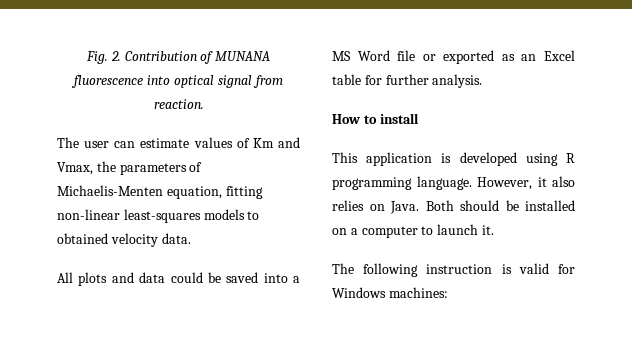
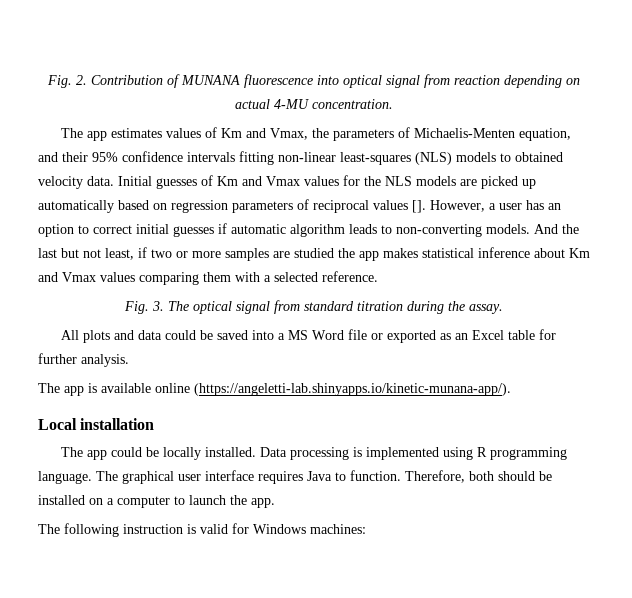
- Fig. 2. Contribution of MUNANA fluorescence into optical signal from reaction.
- The user can estimate values of Km and Vmax, the parameters of Michaelis-Menten equation, fitting non-linear least-squares models to obtained velocity data.
+ Fig. 2. Contribution of MUNANA fluorescence into optical signal from reaction depending on actual 4-MU concentration.
+ The app estimates values of Km and Vmax, the parameters of Michaelis-Menten equation, and their 95% confidence intervals fitting non-linear least-squares (NLS) models to obtained velocity data. Initial guesses of Km and Vmax values for the NLS models are picked up automatically based on regression parameters of reciprocal values []. However, a user has an option to correct initial guesses if automatic algorithm leads to non-converting models. And the last but not least, if two or more samples are studied the app makes statistical inference about Km and Vmax values comparing them with a selected reference.
+ Fig. 3. The optical signal from standard titration during the assay.
- How to install
- This application is developed using R programming language. However, it also relies on Java. Both should be installed on a computer to launch it.
+ The app is available online (https://angeletti-lab.shinyapps.io/kinetic-munana-app/).
+ Local installation
+ The app could be locally installed. Data processing is implemented using R programming language. The graphical user interface requires Java to function. Therefore, both should be installed on a computer to launch the app.

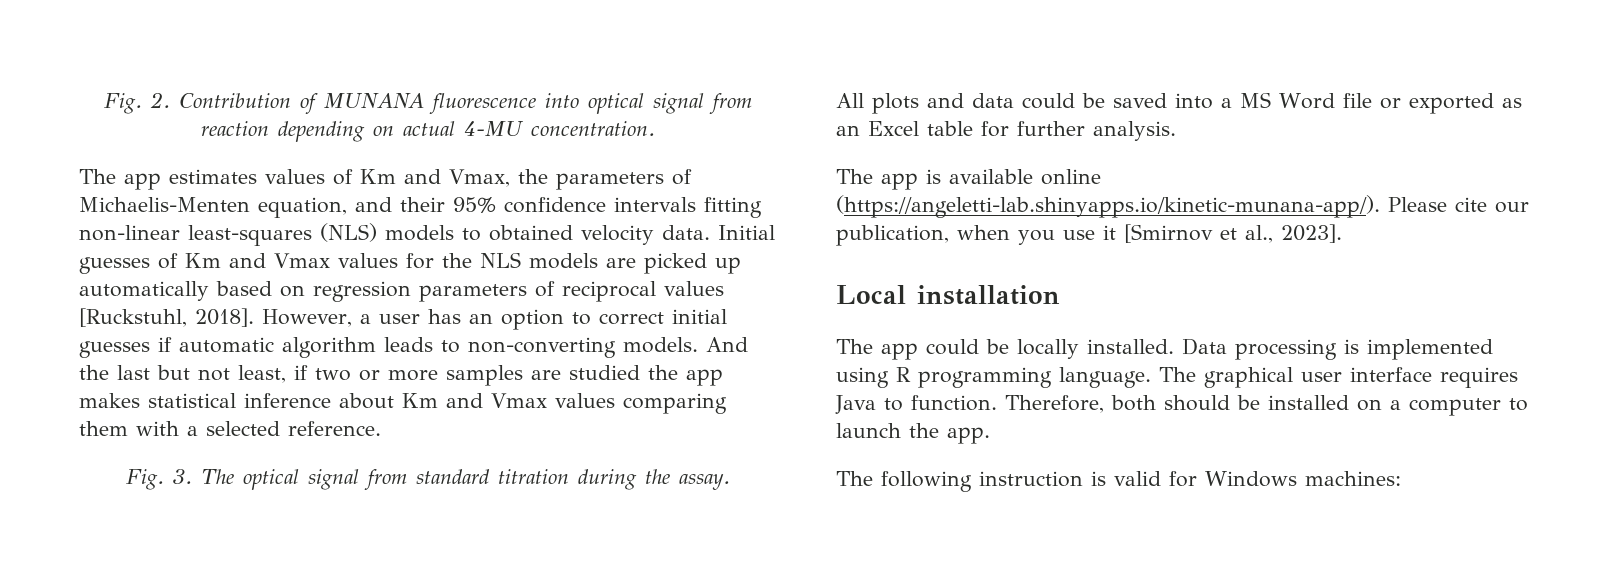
- Initial guesses of Km and Vmax values for the NLS models are picked up automatically based on regression parameters of reciprocal values [].
+ Initial guesses of Km and Vmax values for the NLS models are picked up automatically based on regression parameters of reciprocal values [Ruckstuhl, 2018].
- The app is available online (https://angeletti-lab.shinyapps.io/kinetic-munana-app/).
+ The app is available online (https://angeletti-lab.shinyapps.io/kinetic-munana-app/). Please cite our publication, when you use it [Smirnov et al., 2023].

